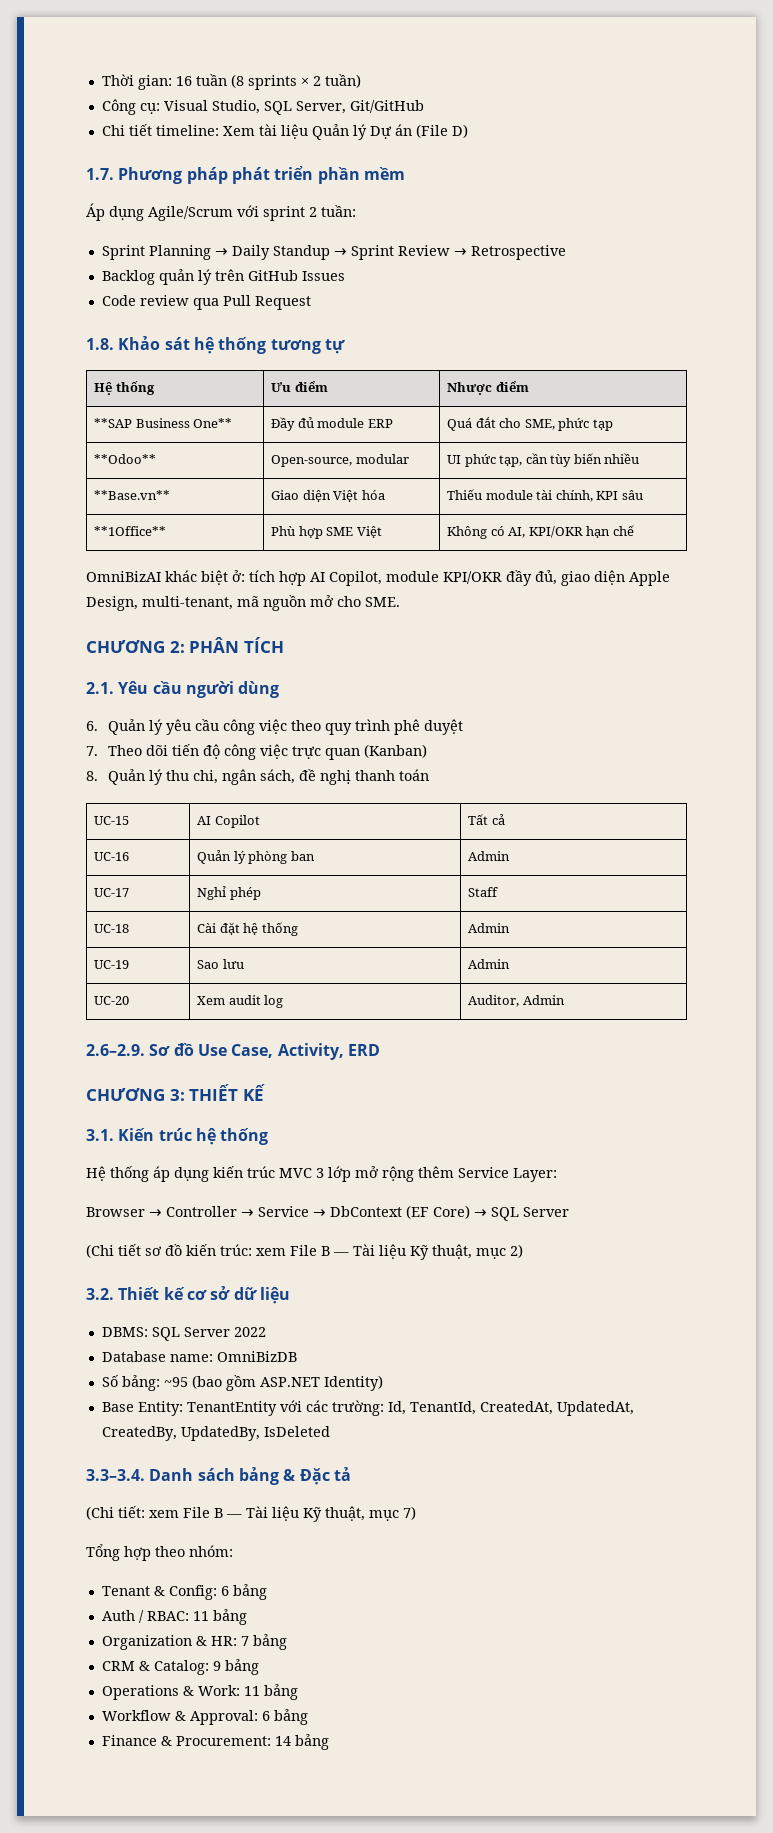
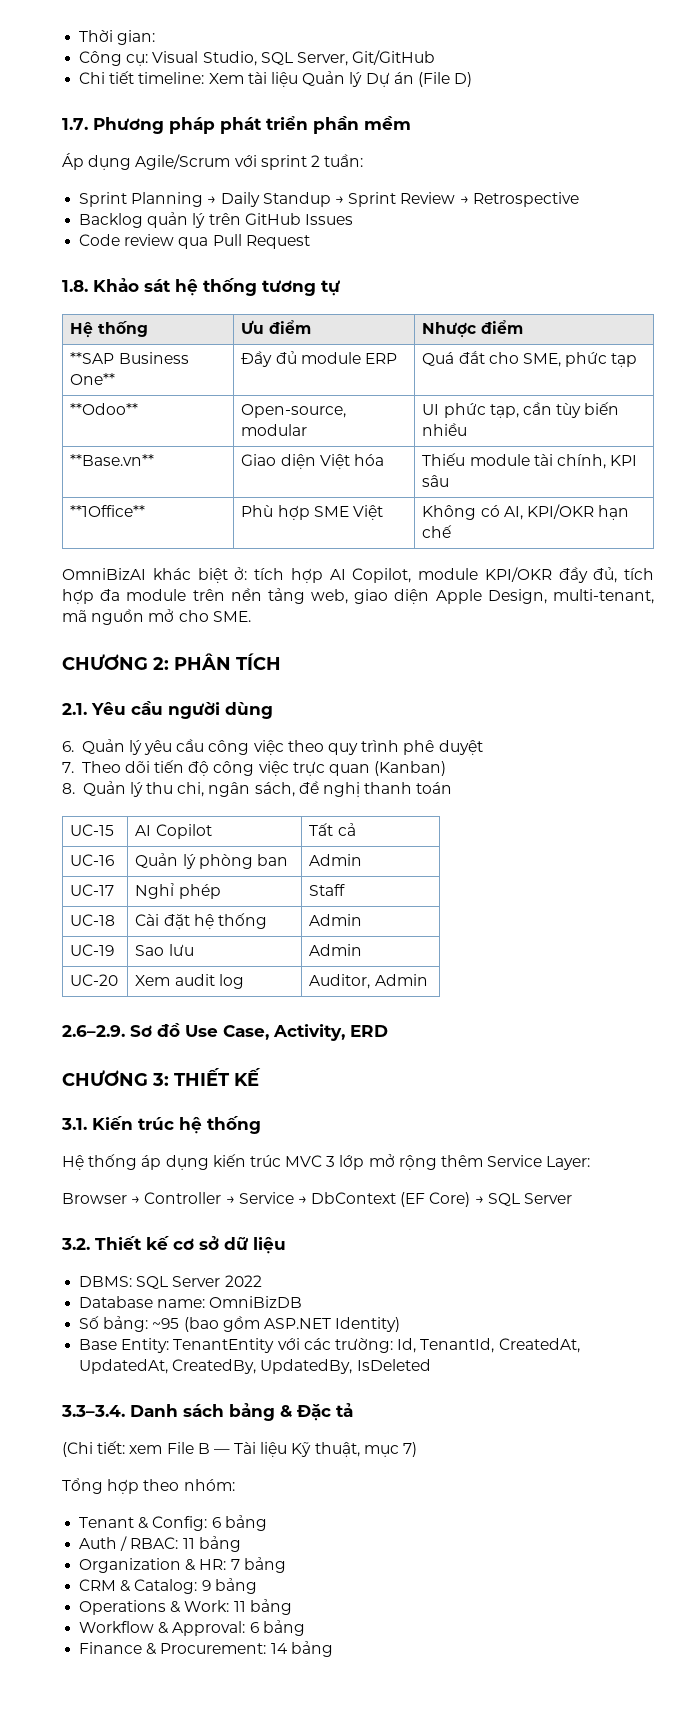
- Thời gian: 16 tuần (8 sprints × 2 tuần)
+ Thời gian:
- OmniBizAI khác biệt ở: tích hợp AI Copilot, module KPI/OKR đầy đủ, giao diện Apple Design, multi-tenant, mã nguồn mở cho SME.
+ OmniBizAI khác biệt ở: tích hợp AI Copilot, module KPI/OKR đầy đủ, tích hợp đa module trên nền tảng web, giao diện Apple Design, multi-tenant, mã nguồn mở cho SME.
- (Chi tiết sơ đồ kiến trúc: xem File B — Tài liệu Kỹ thuật, mục 2)

